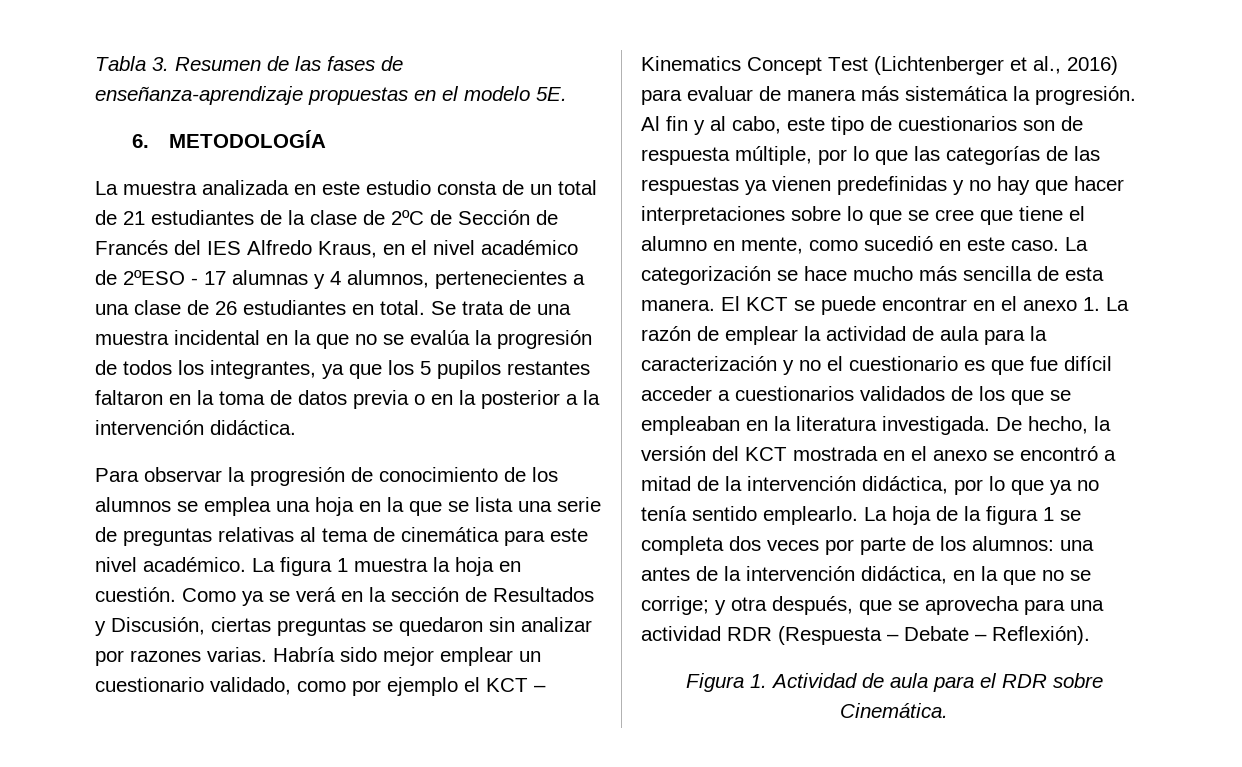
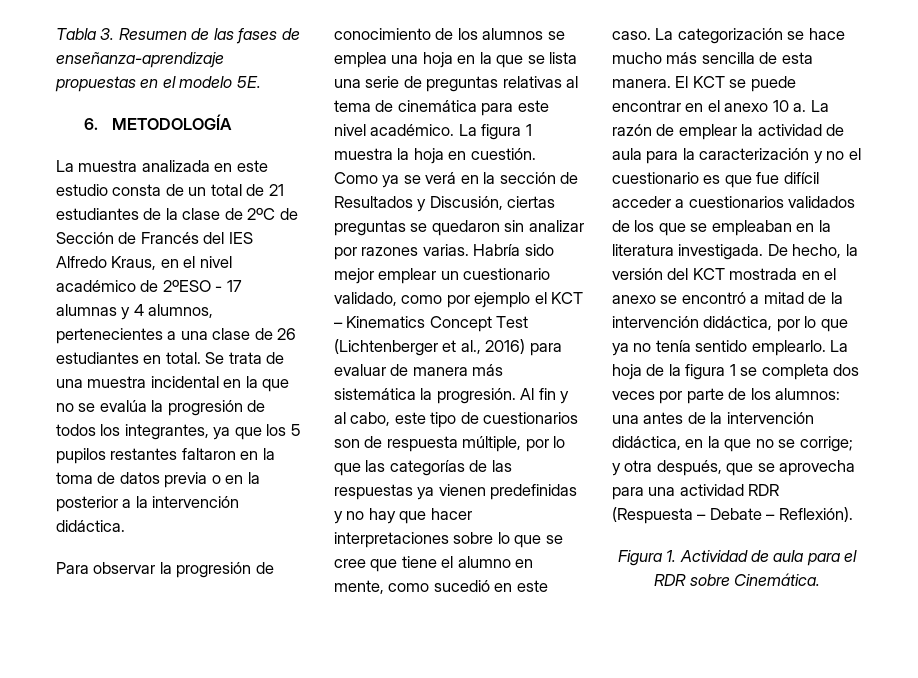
- El KCT se puede encontrar en el anexo 1. La razón de emplear la actividad de aula para la caracterización y no el cuestionario es que fue difícil acceder a cuestionarios validados de los que se empleaban en la literatura investigada.
+ El KCT se puede encontrar en el anexo 10 a. La razón de emplear la actividad de aula para la caracterización y no el cuestionario es que fue difícil acceder a cuestionarios validados de los que se empleaban en la literatura investigada.

